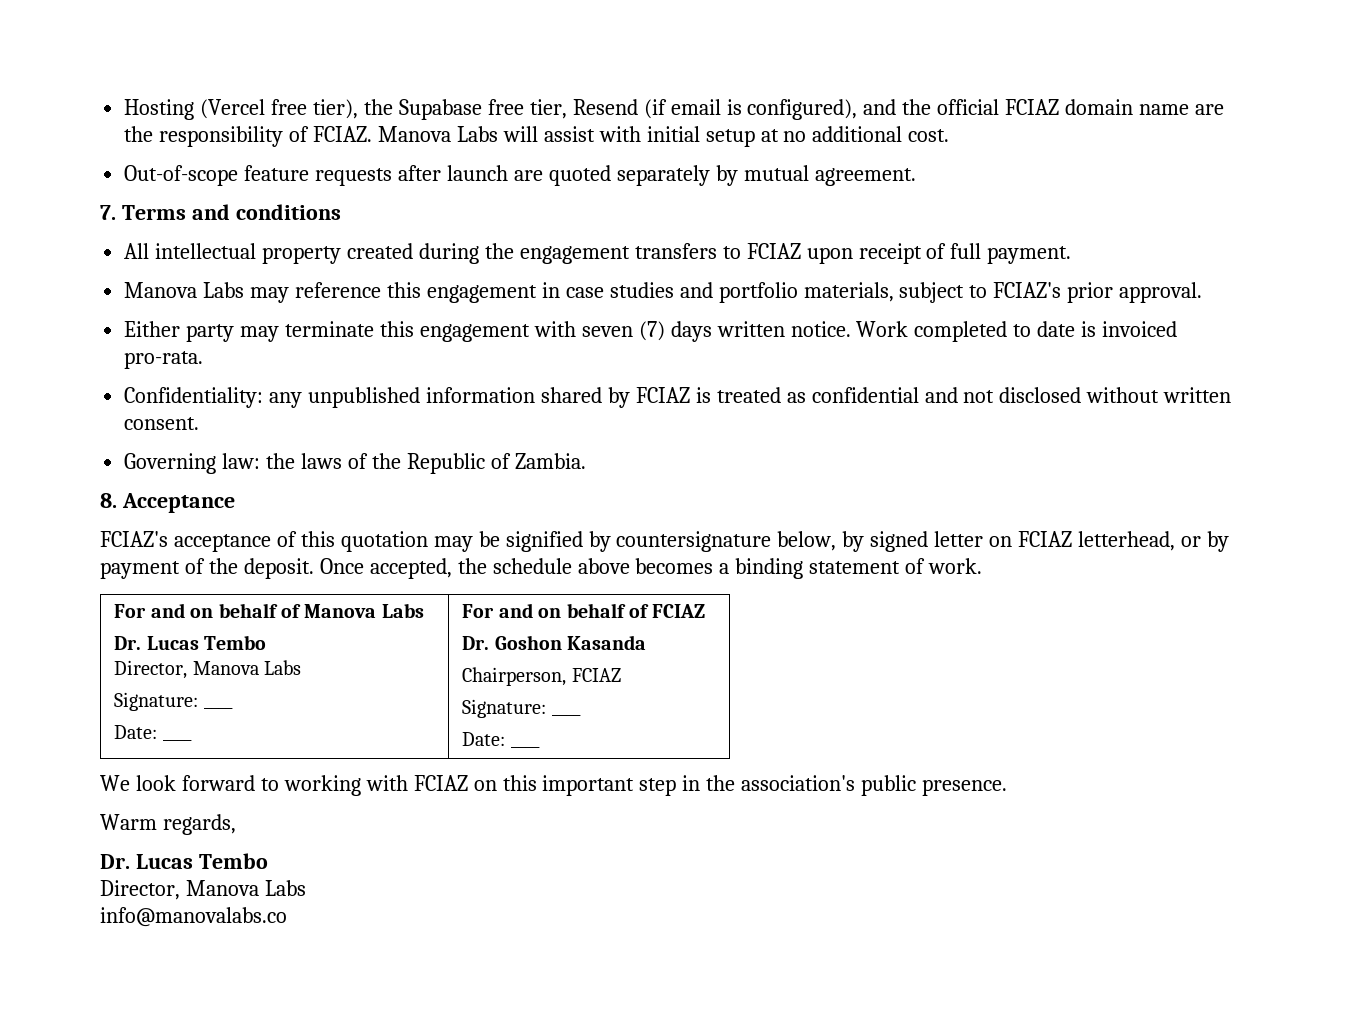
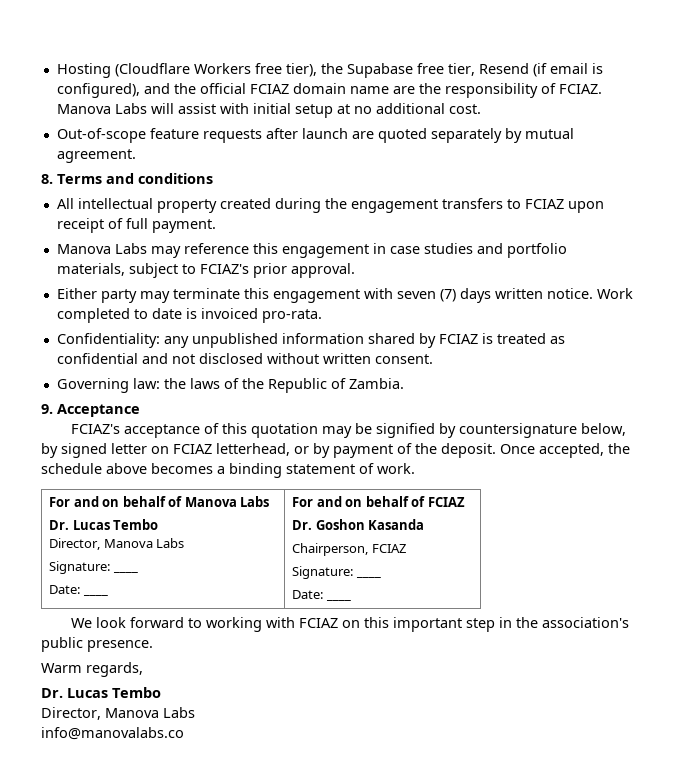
- Hosting (Vercel free tier), the Supabase free tier, Resend (if email is configured), and the official FCIAZ domain name are the responsibility of FCIAZ.
+ Hosting (Cloudflare Workers free tier), the Supabase free tier, Resend (if email is configured), and the official FCIAZ domain name are the responsibility of FCIAZ.
- 7. Terms and conditions
+ 8. Terms and conditions
- 8. Acceptance
+ 9. Acceptance

